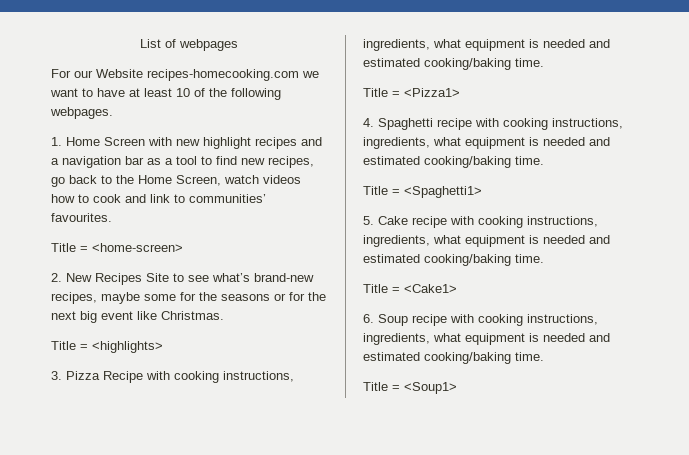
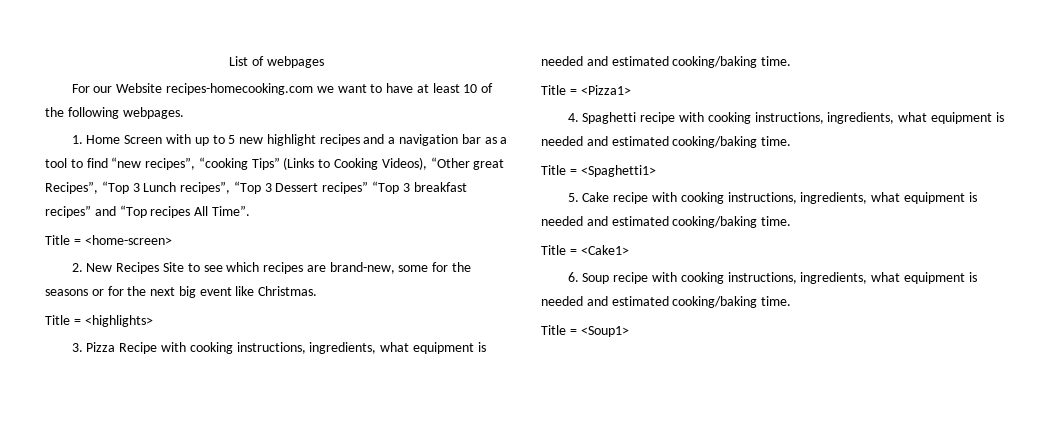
- 1. Home Screen with new highlight recipes and a navigation bar as a tool to find new recipes, go back to the Home Screen, watch videos how to cook and link to communities’ favourites.
+ 1. Home Screen with up to 5 new highlight recipes and a navigation bar as a tool to find “new recipes”, “cooking Tips” (Links to Cooking Videos), “Other great Recipes”, “Top 3 Lunch recipes”, “Top 3 Dessert recipes” “Top 3 breakfast recipes” and “Top recipes All Time”.
- 2. New Recipes Site to see what’s brand-new recipes, maybe some for the seasons or for the next big event like Christmas.
+ 2. New Recipes Site to see which recipes are brand-new, some for the seasons or for the next big event like Christmas.

